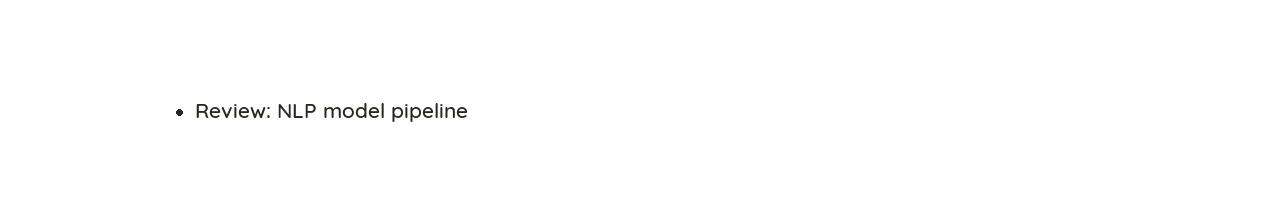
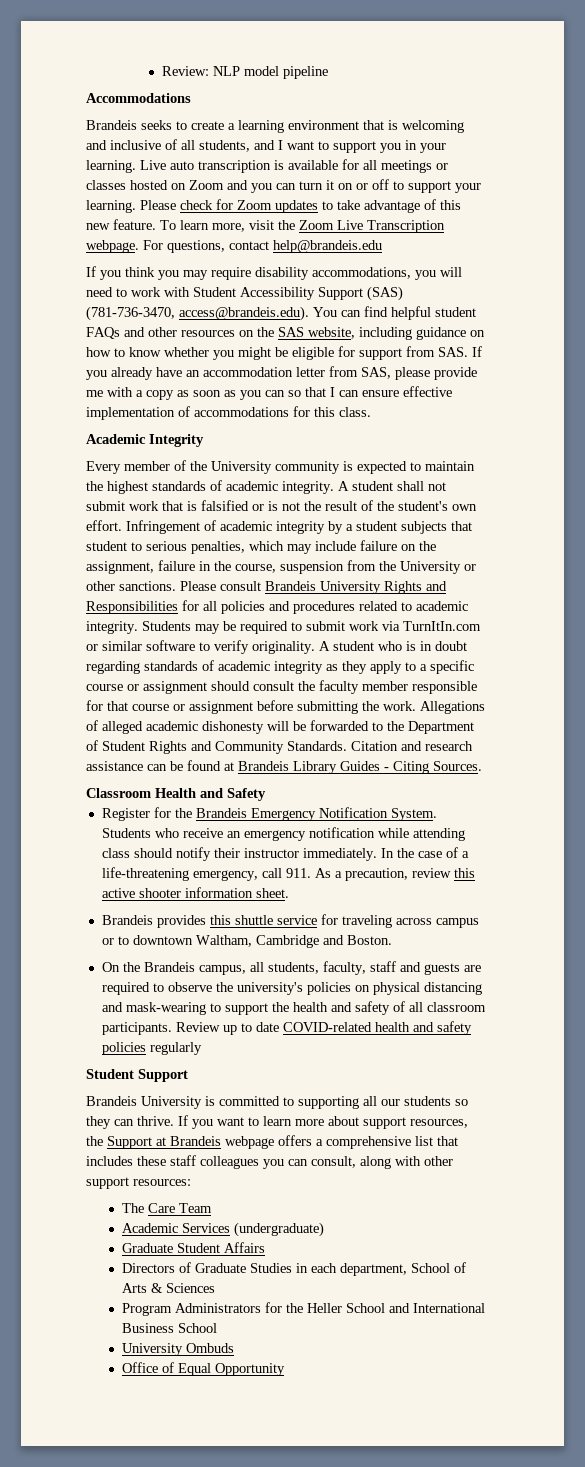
+ Accommodations
+ Brandeis seeks to create a learning environment that is welcoming and inclusive of all students, and I want to support you in your learning. Live auto transcription is available for all meetings or classes hosted on Zoom and you can turn it on or off to support your learning. Please check for Zoom updates to take advantage of this new feature. To learn more, visit the Zoom Live Transcription webpage. For questions, contact help@brandeis.edu
+ If you think you may require disability accommodations, you will need to work with Student Accessibility Support (SAS) (781-736-3470, access@brandeis.edu). You can find helpful student FAQs and other resources on the SAS website, including guidance on how to know whether you might be eligible for support from SAS. If you already have an accommodation letter from SAS, please provide me with a copy as soon as you can so that I can ensure effective implementation of accommodations for this class.
+ Academic Integrity
+ Every member of the University community is expected to maintain the highest standards of academic integrity. A student shall not submit work that is falsified or is not the result of the student's own effort. Infringement of academic integrity by a student subjects that student to serious penalties, which may include failure on the assignment, failure in the course, suspension from the University or other sanctions. Please consult Brandeis University Rights and Responsibilities for all policies and procedures related to academic integrity. Students may be required to submit work via TurnItIn.com or similar software to verify originality. A student who is in doubt regarding standards of academic integrity as they apply to a specific course or assignment should consult the faculty member responsible for that course or assignment before submitting the work. Allegations of alleged academic dishonesty will be forwarded to the Department of Student Rights and Community Standards. Citation and research assistance can be found at Brandeis Library Guides - Citing Sources.
+ Classroom Health and Safety
+ Register for the Brandeis Emergency Notification System. Students who receive an emergency notification while attending class should notify their instructor immediately. In the case of a life-threatening emergency, call 911. As a precaution, review this active shooter information sheet.
+ Brandeis provides this shuttle service for traveling across campus or to downtown Waltham, Cambridge and Boston.
+ On the Brandeis campus, all students, faculty, staff and guests are required to observe the university's policies on physical distancing and mask-wearing to support the health and safety of all classroom participants. Review up to date COVID-related health and safety policies regularly
+ Student Support
+ Brandeis University is committed to supporting all our students so they can thrive. If you want to learn more about support resources, the Support at Brandeis webpage offers a comprehensive list that includes these staff colleagues you can consult, along with other support resources:
+ The Care Team
+ Academic Services (undergraduate)
+ Graduate Student Affairs
+ Directors of Graduate Studies in each department, School of Arts & Sciences
+ Program Administrators for the Heller School and International Business School
+ University Ombuds
+ Office of Equal Opportunity

